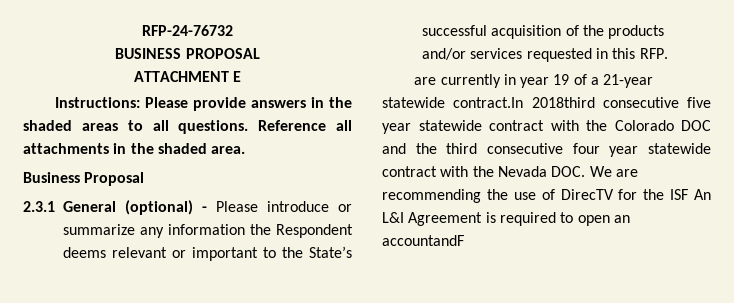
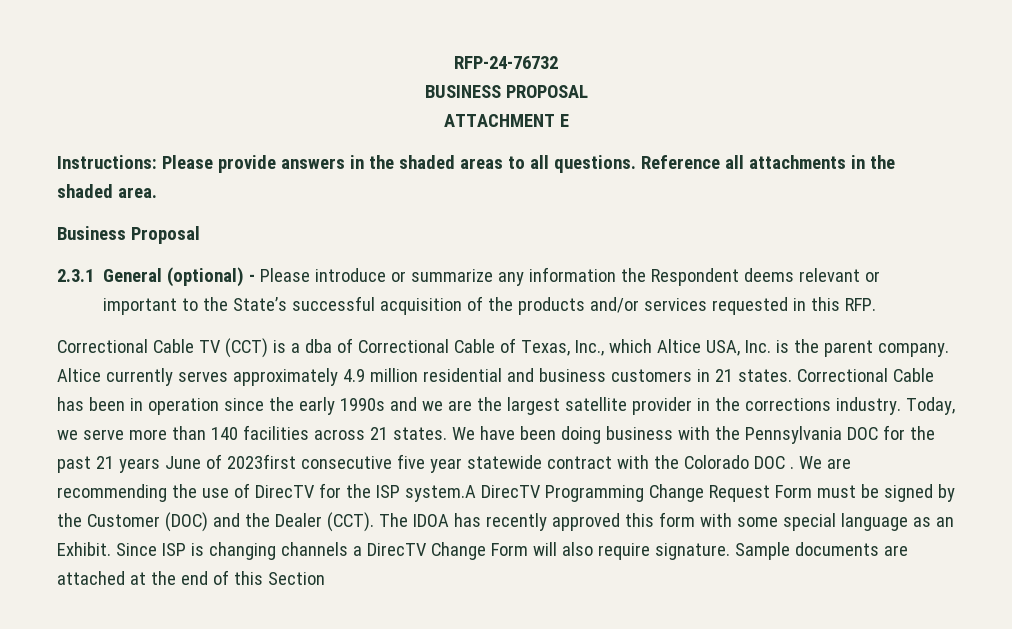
- are currently in year 19 of a 21-year statewide contract.In 2018third consecutive five year statewide contract with the Colorado DOC and the third consecutive four year statewide contract with the Nevada DOC. We are recommending the use of DirecTV for the ISF An L&I Agreement is required to open an accountandF
+ Correctional Cable TV (CCT) is a dba of Correctional Cable of Texas, Inc., which Altice USA, Inc. is the parent company. Altice currently serves approximately 4.9 million residential and business customers in 21 states. Correctional Cable has been in operation since the early 1990s and we are the largest satellite provider in the corrections industry. Today, we serve more than 140 facilities across 21 states. We have been doing business with the Pennsylvania DOC for the past 21 years June of 2023first consecutive five year statewide contract with the Colorado DOC . We are recommending the use of DirecTV for the ISP system.A DirecTV Programming Change Request Form must be signed by the Customer (DOC) and the Dealer (CCT). The IDOA has recently approved this form with some special language as an Exhibit. Since ISP is changing channels a DirecTV Change Form will also require signature. Sample documents are attached at the end of this Section

